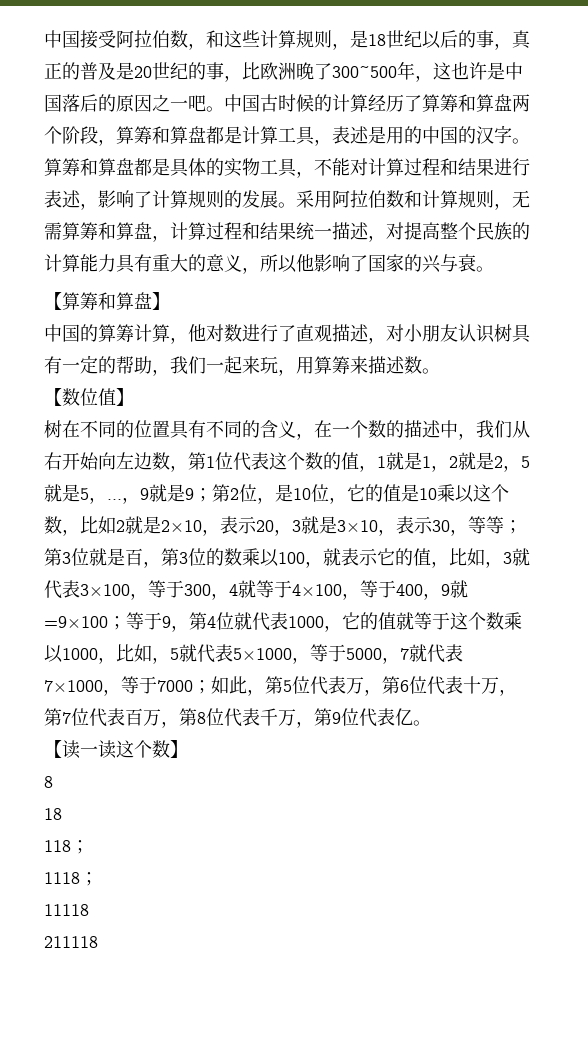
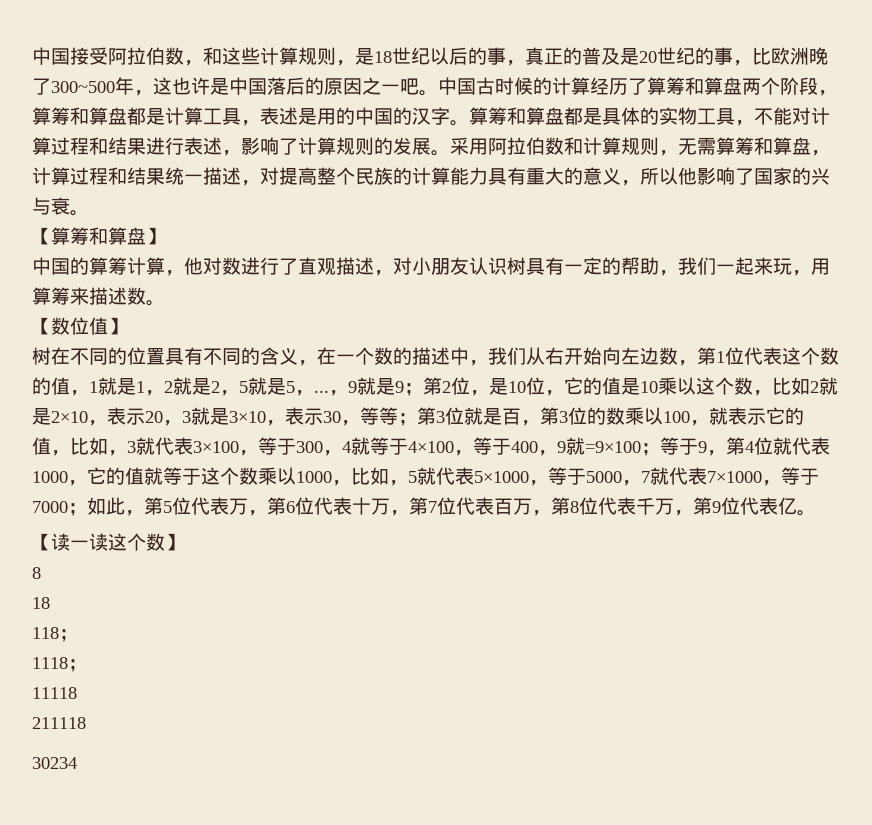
+ 30234

